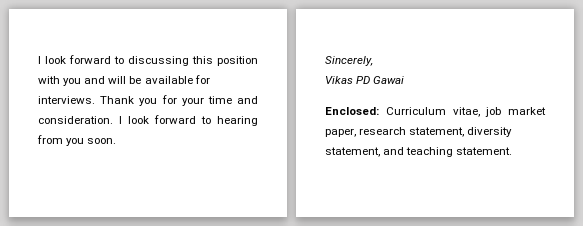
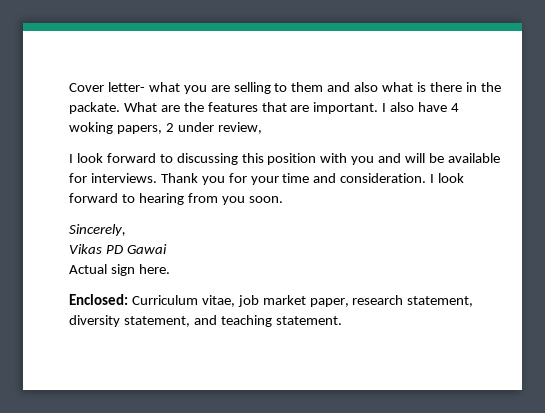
+ Cover letter- what you are selling to them and also what is there in the packate. What are the features that are important. I also have 4 woking papers, 2 under review,
+ Actual sign here.

